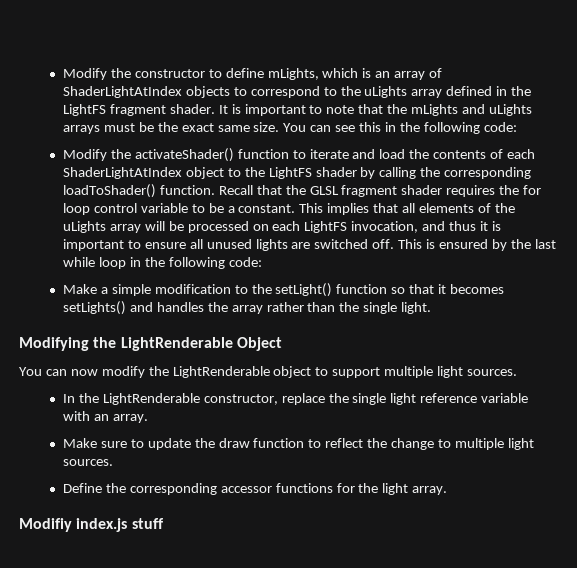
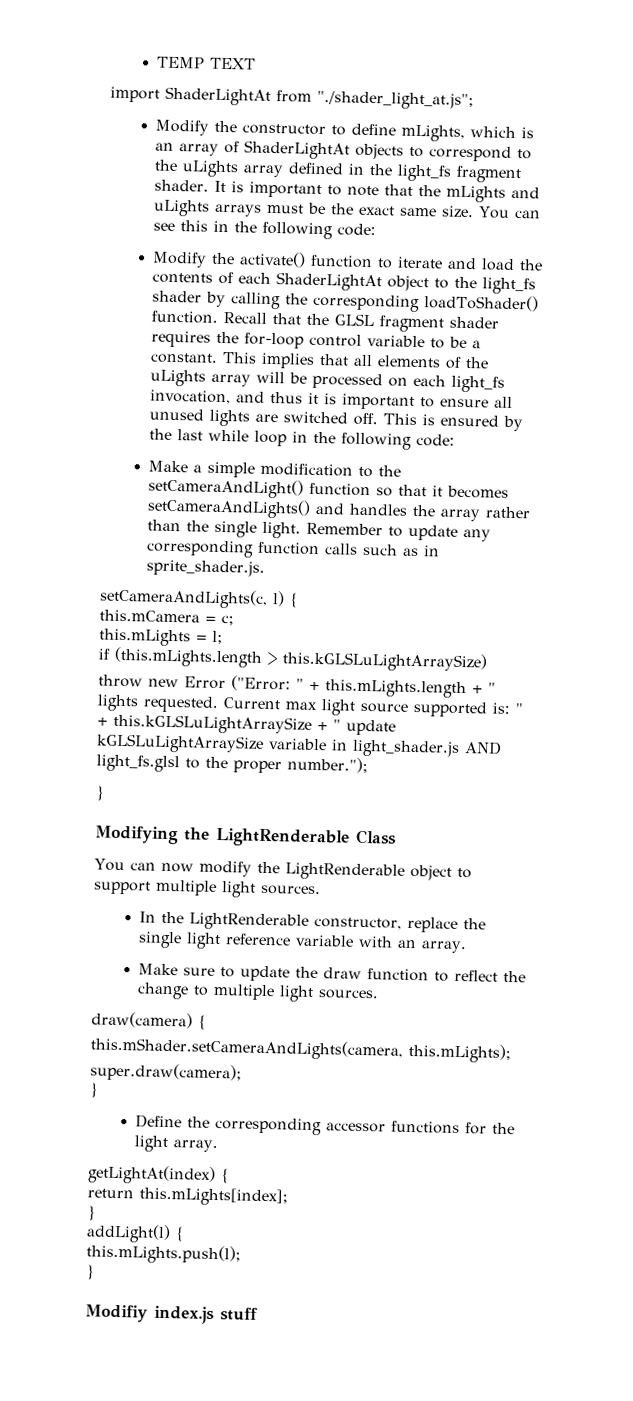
+ TEMP TEXT
+ import ShaderLightAt from "./shader_light_at.js";
- Modify the constructor to define mLights, which is an array of ShaderLightAtIndex objects to correspond to the uLights array defined in the LightFS fragment shader.
+ Modify the constructor to define mLights, which is an array of ShaderLightAt objects to correspond to the uLights array defined in the light_fs fragment shader.
- Modify the activateShader() function to iterate and load the contents of each ShaderLightAtIndex object to the LightFS shader by calling the corresponding loadToShader() function.
+ Modify the activate() function to iterate and load the contents of each ShaderLightAt object to the light_fs shader by calling the corresponding loadToShader() function.
- Recall that the GLSL fragment shader requires the for loop control variable to be a constant.
+ Recall that the GLSL fragment shader requires the for-loop control variable to be a constant.
- This implies that all elements of the uLights array will be processed on each LightFS invocation, and thus it is important to ensure all unused lights are switched off.
+ This implies that all elements of the uLights array will be processed on each light_fs invocation, and thus it is important to ensure all unused lights are switched off.
- Make a simple modification to the setLight() function so that it becomes setLights() and handles the array rather than the single light.
+ Make a simple modification to the setCameraAndLight() function so that it becomes setCameraAndLights() and handles the array rather than the single light. Remember to update any corresponding function calls such as in sprite_shader.js.
+ setCameraAndLights(c, l) {
+ this.mCamera = c;
+ this.mLights = l;
+ if (this.mLights.length > this.kGLSLuLightArraySize)
+ throw new Error ("Error: " + this.mLights.length + " lights requested. Current max light source supported is: " + this.kGLSLuLightArraySize + " update kGLSLuLightArraySize variable in light_shader.js AND light_fs.glsl to the proper number.");
+ }
- Modifying the LightRenderable Object
+ Modifying the LightRenderable Class
+ draw(camera) {
+ this.mShader.setCameraAndLights(camera, this.mLights);
+ super.draw(camera);
+ }
+ getLightAt(index) {
+ return this.mLights[index];
+ }
+ addLight(l) {
+ this.mLights.push(l);
+ }

